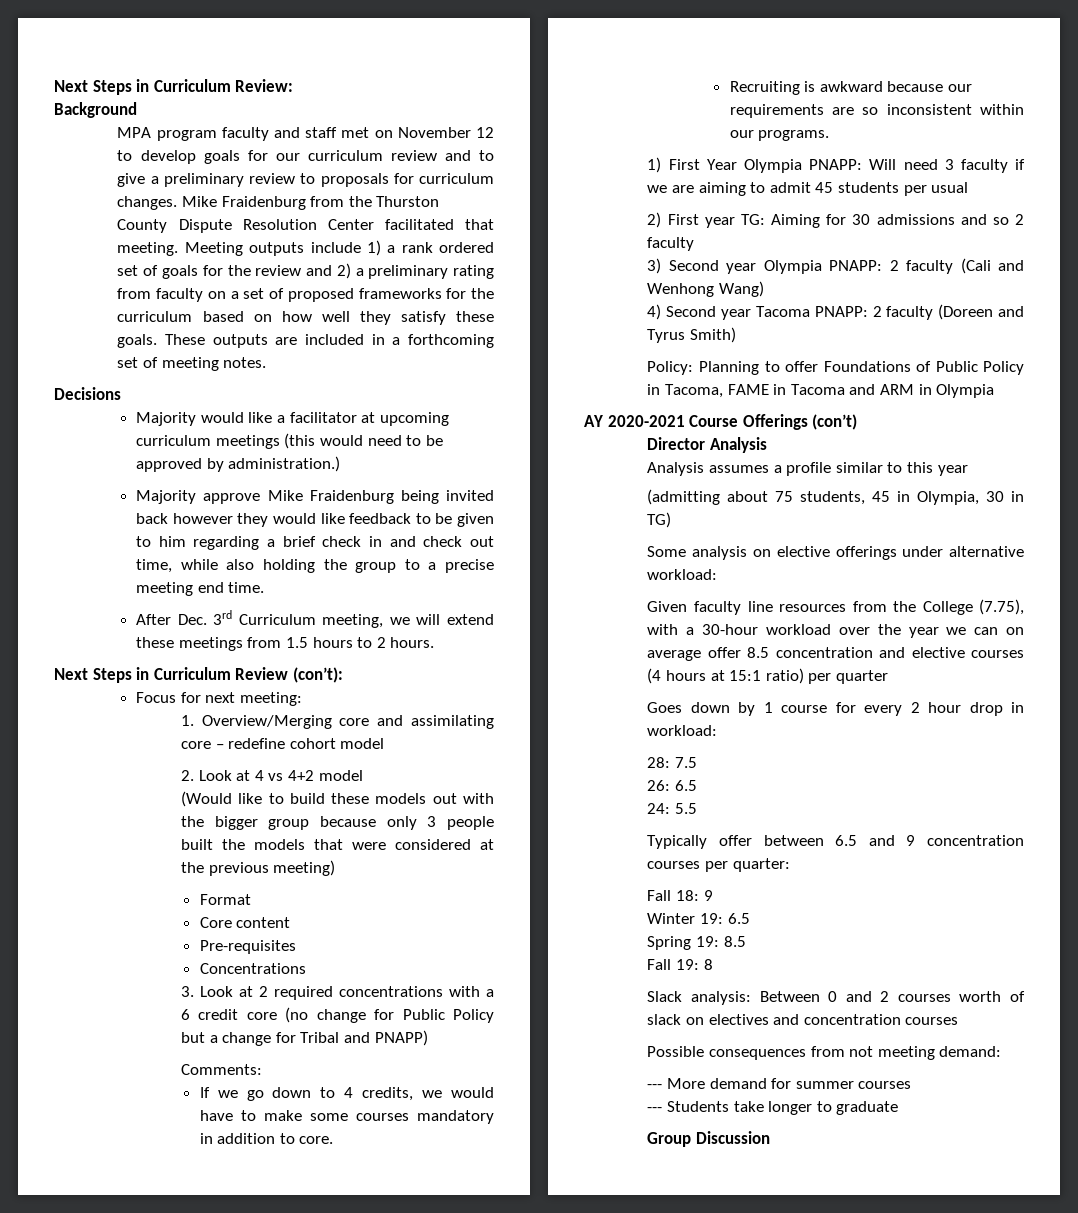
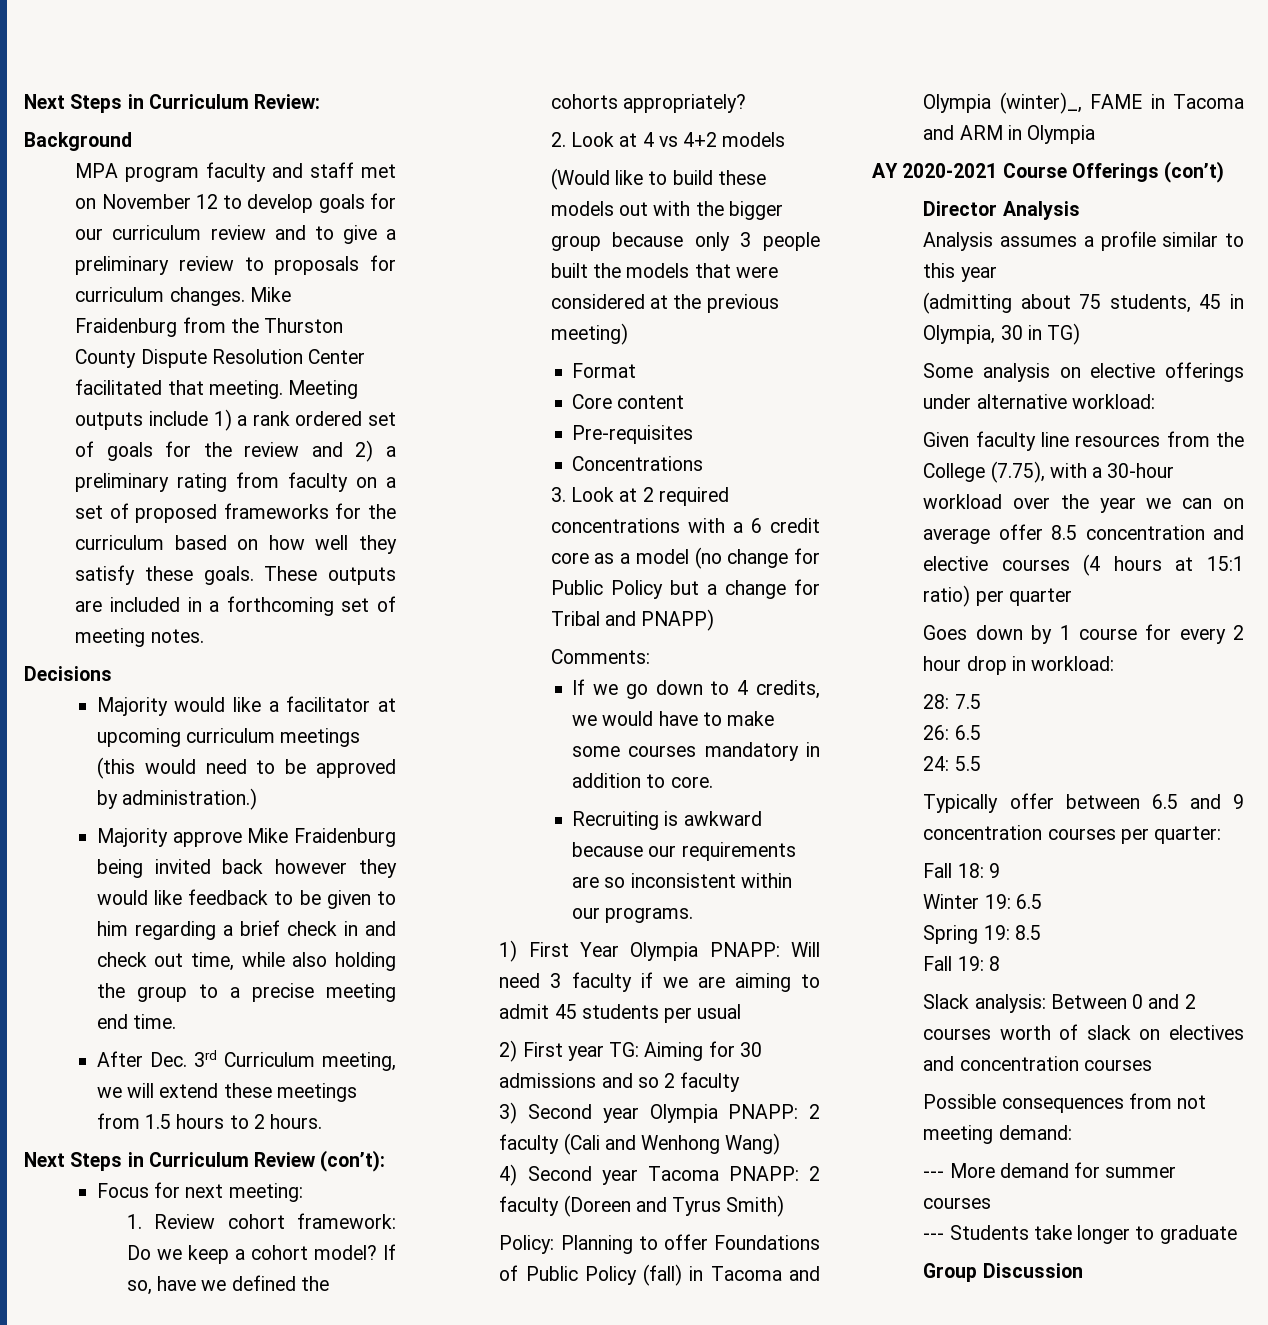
- 1. Overview/Merging core and assimilating core – redefine cohort model
+ 1. Review cohort framework: Do we keep a cohort model? If so, have we defined the cohorts appropriately?
- 2. Look at 4 vs 4+2 model
+ 2. Look at 4 vs 4+2 models
- 3. Look at 2 required concentrations with a 6 credit core (no change for Public Policy but a change for Tribal and PNAPP)
+ 3. Look at 2 required concentrations with a 6 credit core as a model (no change for Public Policy but a change for Tribal and PNAPP)
- Policy: Planning to offer Foundations of Public Policy in Tacoma, FAME in Tacoma and ARM in Olympia
+ Policy: Planning to offer Foundations of Public Policy (fall) in Tacoma and Olympia (winter)_, FAME in Tacoma and ARM in Olympia

